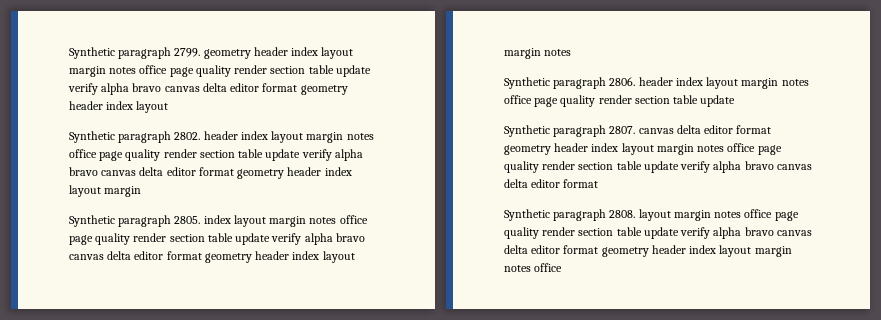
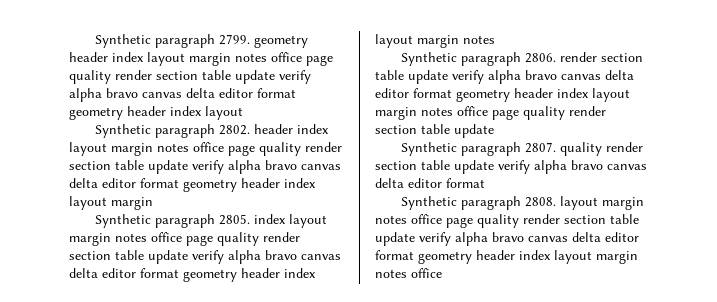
- Synthetic paragraph 2806. header index layout margin notes office page quality render section table update
+ Synthetic paragraph 2806. render section table update verify alpha bravo canvas delta editor format geometry header index layout margin notes office page quality render section table update
- Synthetic paragraph 2807. canvas delta editor format geometry header index layout margin notes office page quality render section table update verify alpha bravo canvas delta editor format
+ Synthetic paragraph 2807. quality render section table update verify alpha bravo canvas delta editor format

